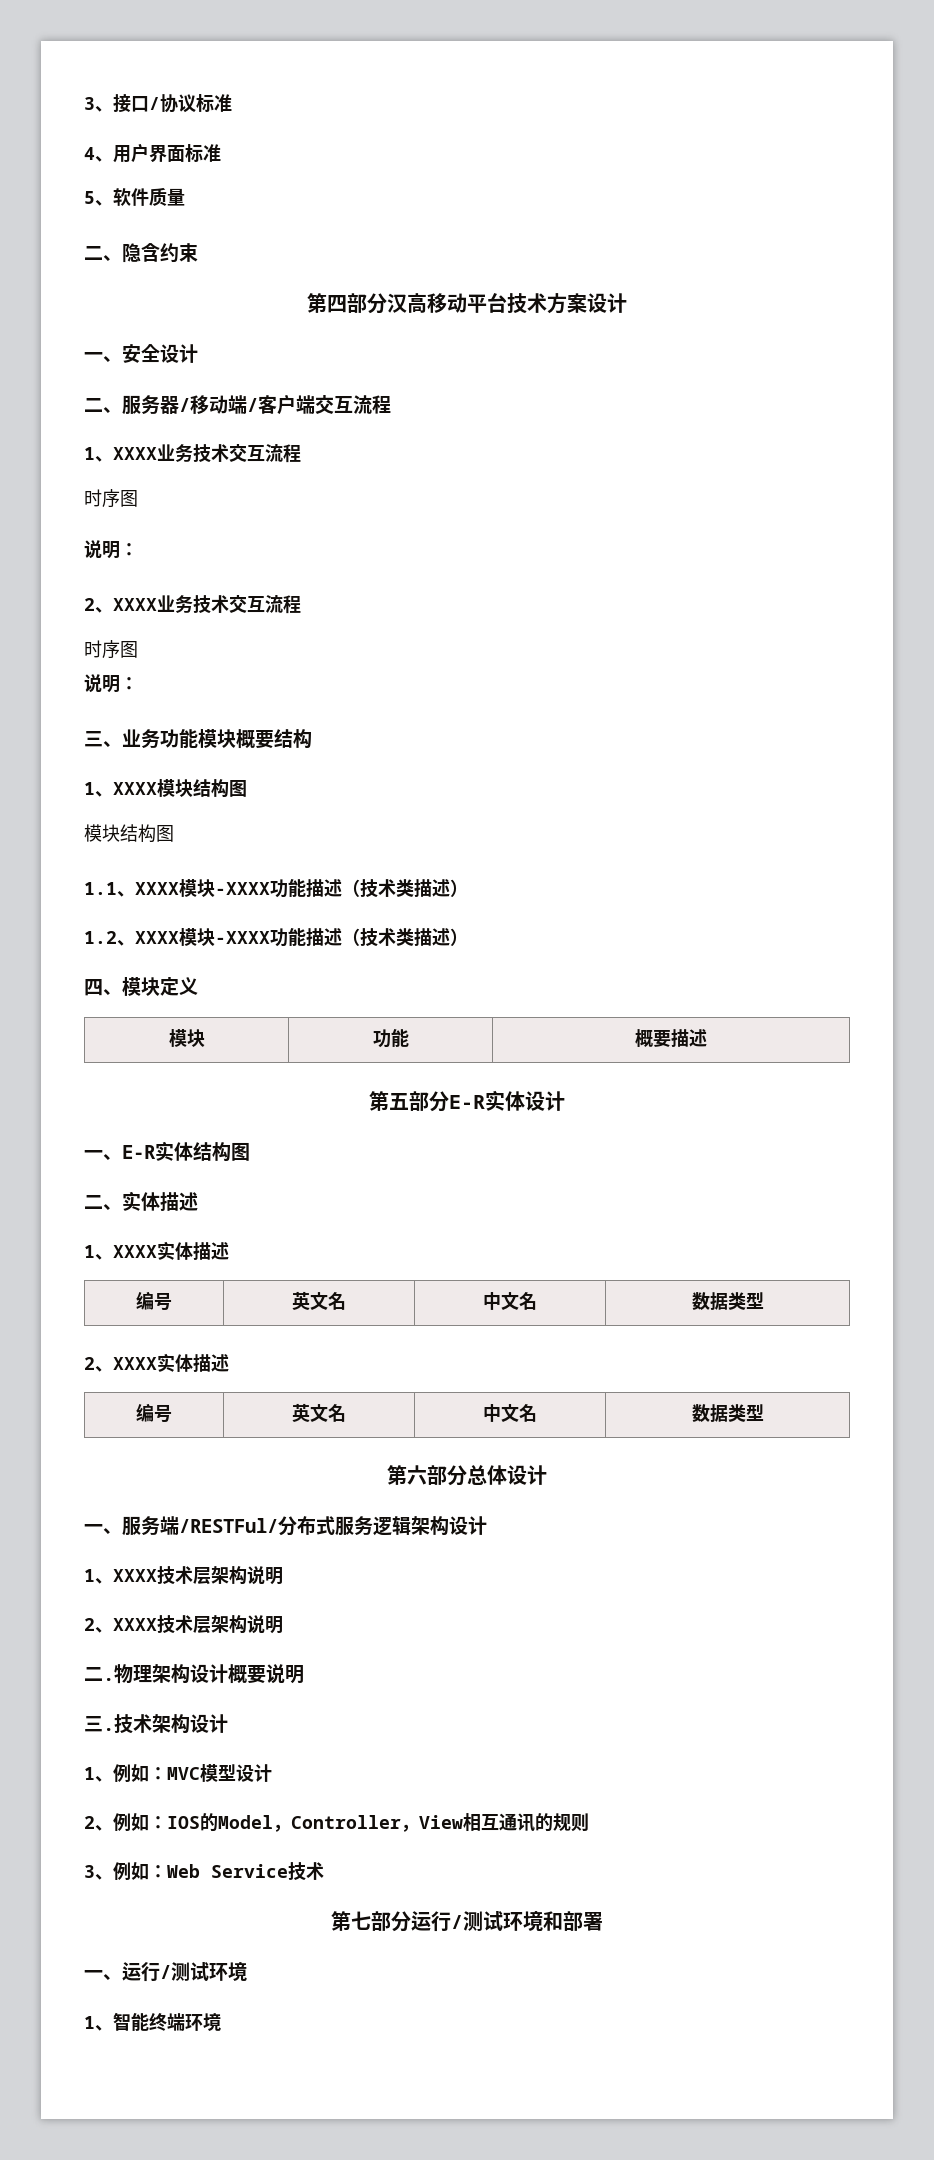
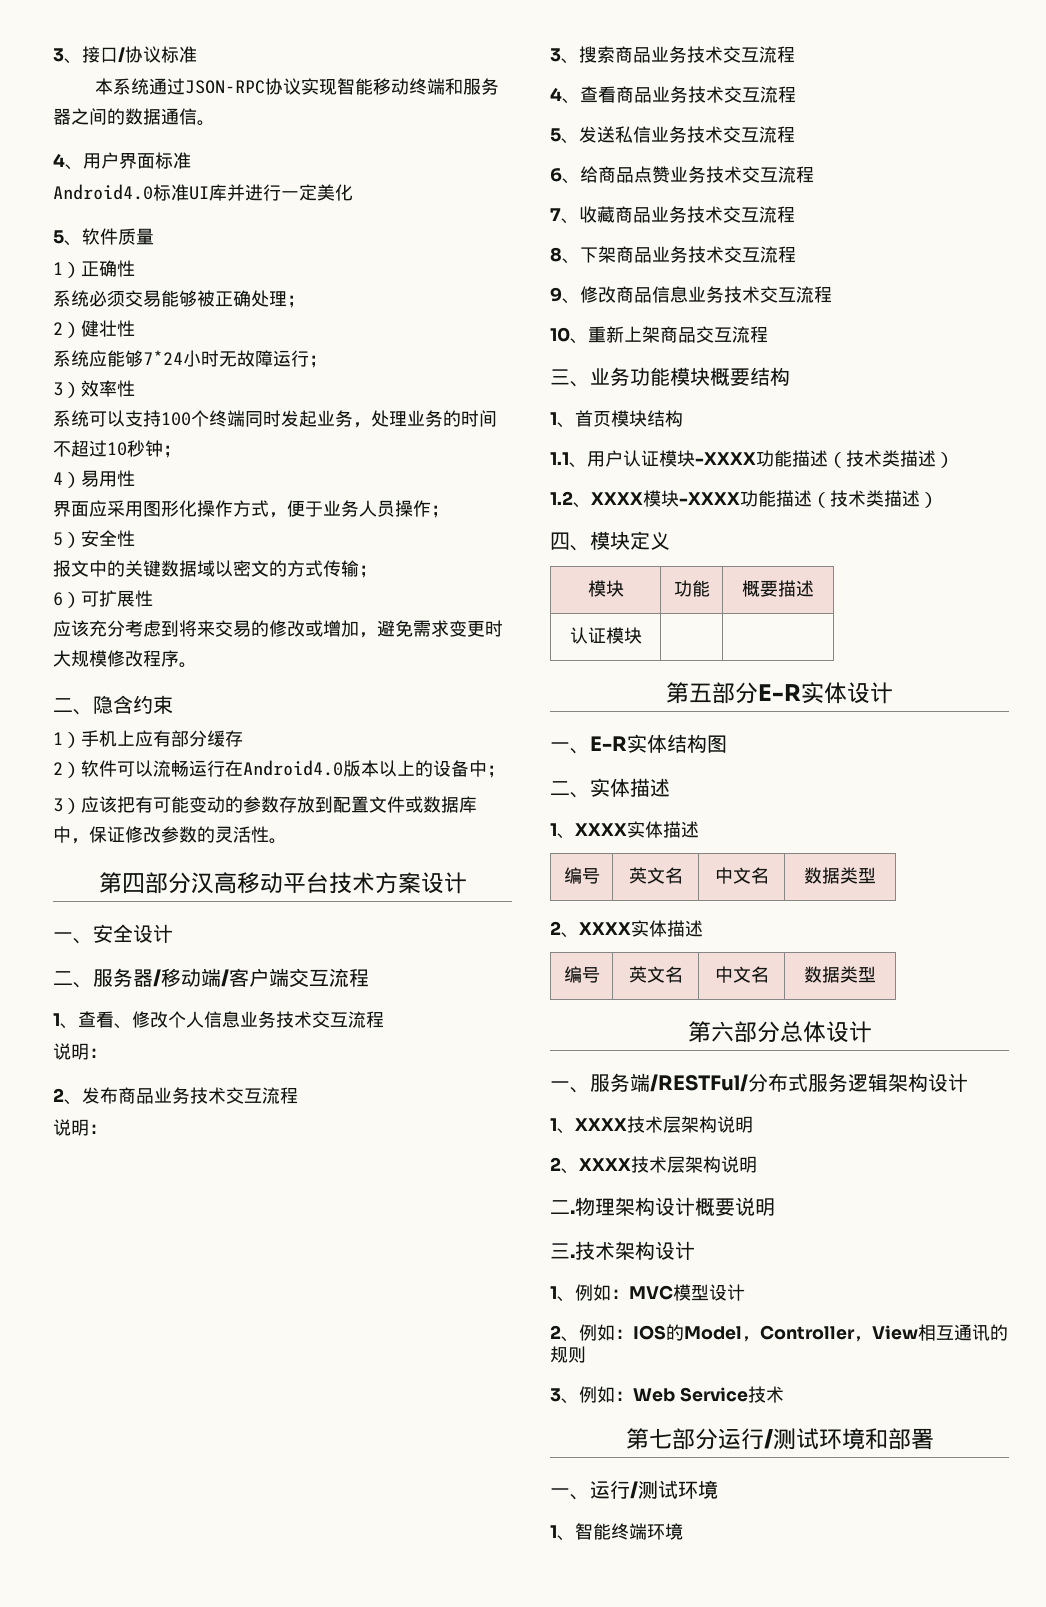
+ 本系统通过JSON-RPC协议实现智能移动终端和服务器之间的数据通信。
+ Android4.0标准UI库并进行一定美化
  5、软件质量
+ 1）正确性
+ 系统必须交易能够被正确处理；
+ 2）健壮性
+ 系统应能够7*24小时无故障运行；
+ 3）效率性
+ 系统可以支持100个终端同时发起业务，处理业务的时间不超过10秒钟；
+ 4）易用性
+ 界面应采用图形化操作方式，便于业务人员操作；
+ 5）安全性
+ 报文中的关键数据域以密文的方式传输；
+ 6）可扩展性
+ 应该充分考虑到将来交易的修改或增加，避免需求变更时大规模修改程序。
  二、隐含约束
+ 1）手机上应有部分缓存
+ 2）软件可以流畅运行在Android4.0版本以上的设备中；
+ 3）应该把有可能变动的参数存放到配置文件或数据库中，保证修改参数的灵活性。
- 1、XXXX业务技术交互流程
- 时序图
+ 1、查看、修改个人信息业务技术交互流程
- 2、XXXX业务技术交互流程
- 时序图
+ 2、发布商品业务技术交互流程
  说明：
+ 3、搜索商品业务技术交互流程
+ 4、查看商品业务技术交互流程
+ 5、发送私信业务技术交互流程
+ 6、给商品点赞业务技术交互流程
+ 7、收藏商品业务技术交互流程
+ 8、下架商品业务技术交互流程
+ 9、修改商品信息业务技术交互流程
+ 10、重新上架商品交互流程
- 1、XXXX模块结构图
- 模块结构图
- 1.1、XXXX模块-XXXX功能描述（技术类描述）
+ 1、首页模块结构
+ 1.1、用户认证模块-XXXX功能描述（技术类描述）
+ 认证模块 | |

